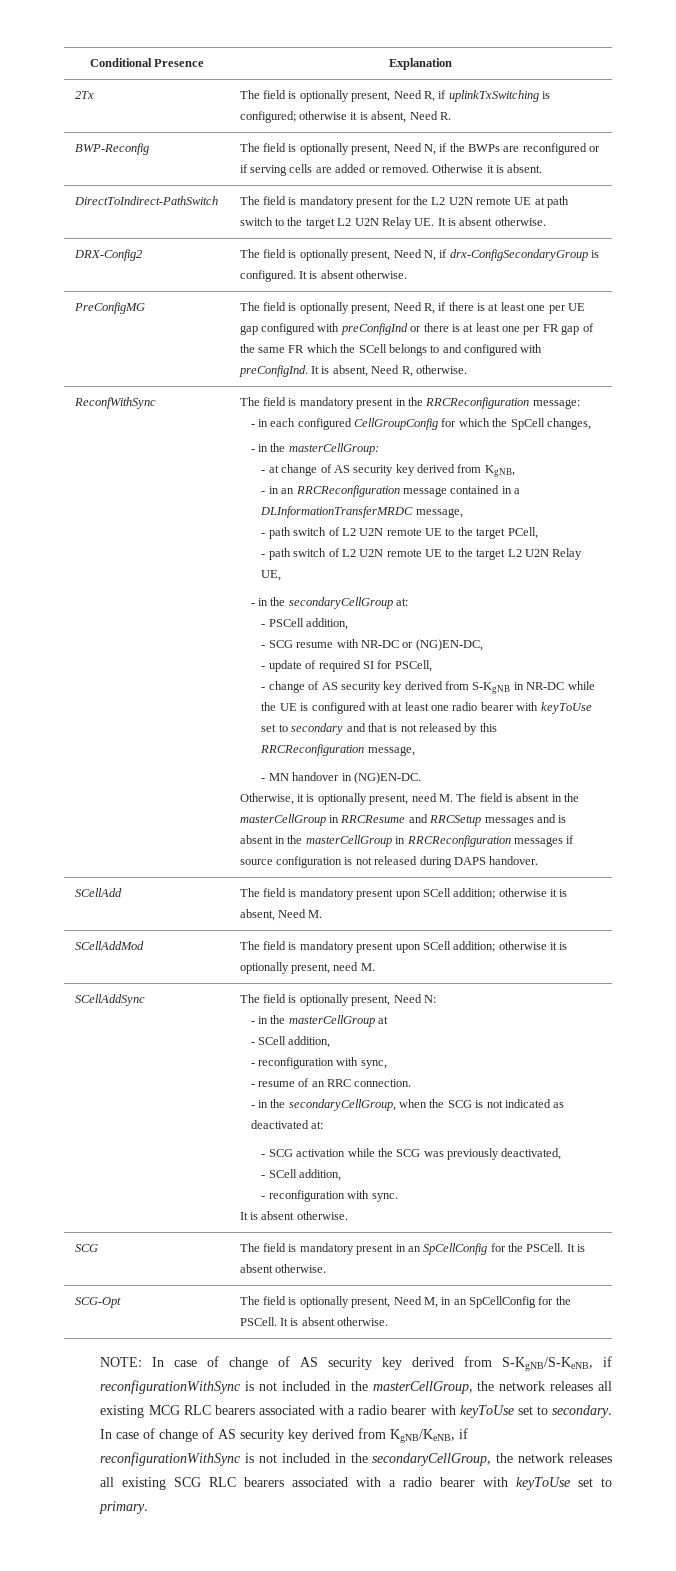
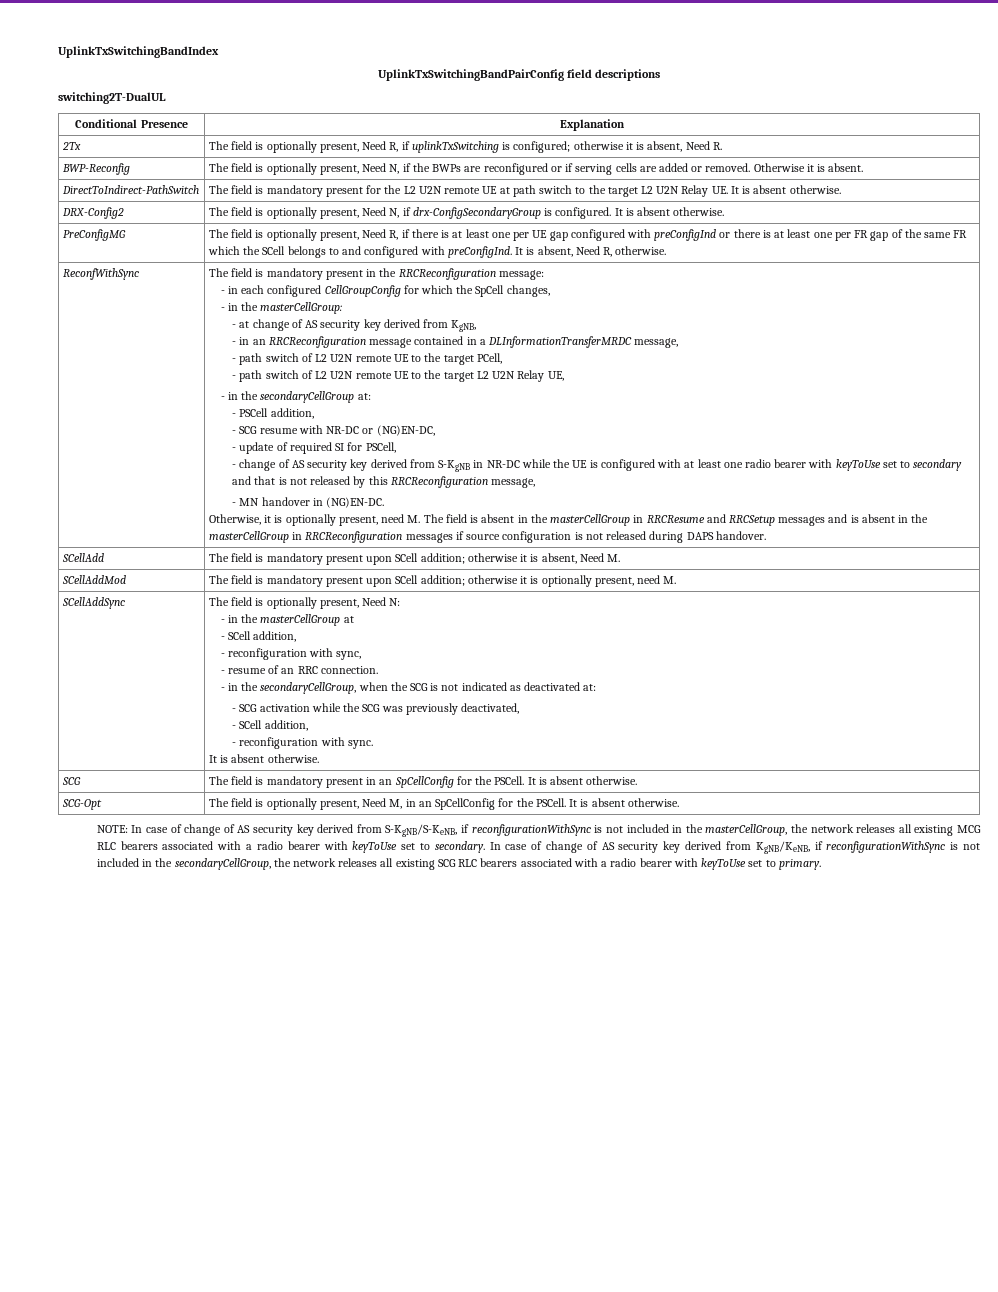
+ UplinkTxSwitchingBandIndex
+ UplinkTxSwitchingBandPairConfig field descriptions
+ switching2T-DualUL

